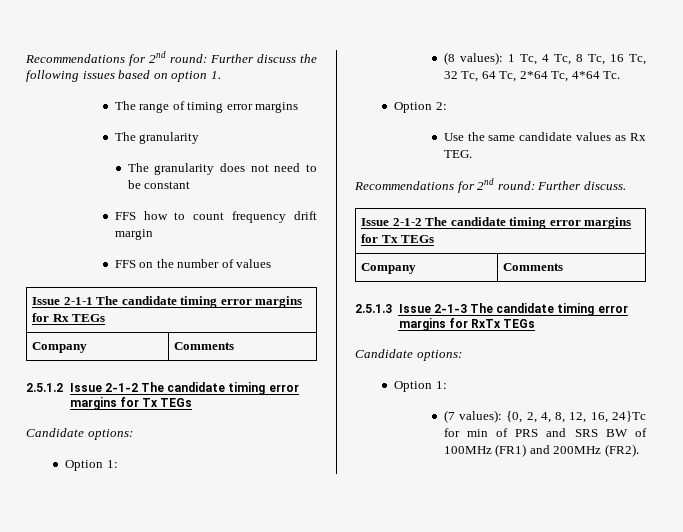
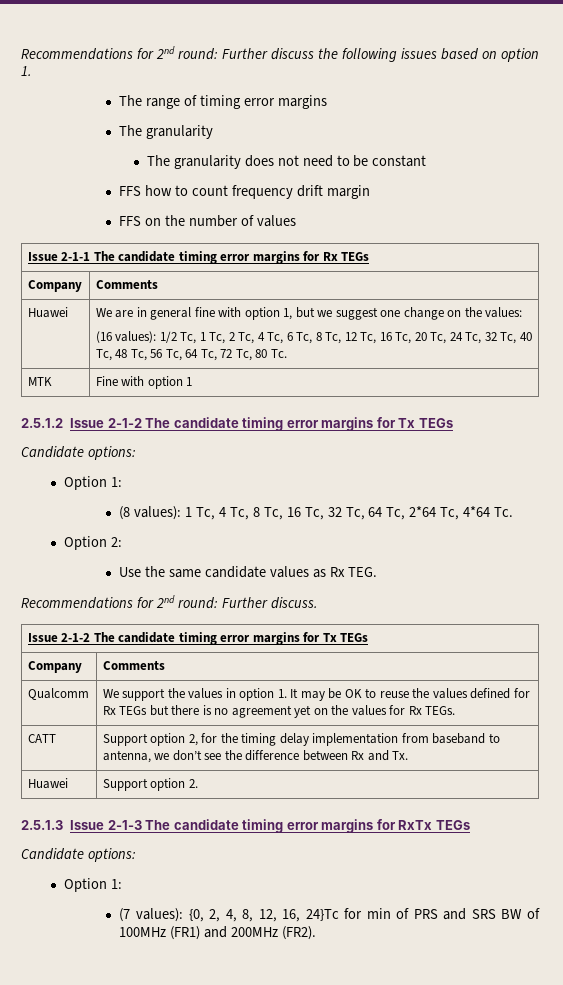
+ Huawei | We are in general fine with option 1, but we suggest one change on the values:
+ (16 values): 1/2 Tc, 1 Tc, 2 Tc, 4 Tc, 6 Tc, 8 Tc, 12 Tc, 16 Tc, 20 Tc, 24 Tc, 32 Tc, 40 Tc, 48 Tc, 56 Tc, 64 Tc, 72 Tc, 80 Tc.
+ MTK | Fine with option 1
+ Qualcomm | We support the values in option 1. It may be OK to reuse the values defined for Rx TEGs but there is no agreement yet on the values for Rx TEGs.
+ CATT | Support option 2, for the timing delay implementation from baseband to antenna, we don’t see the difference between Rx and Tx.
+ Huawei | Support option 2.

